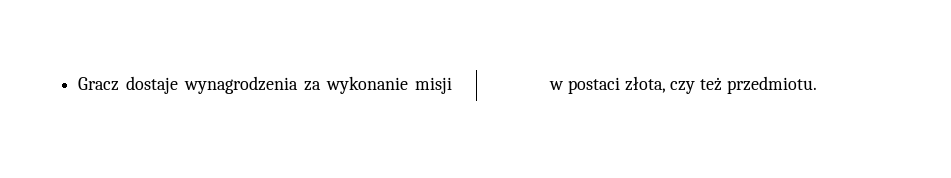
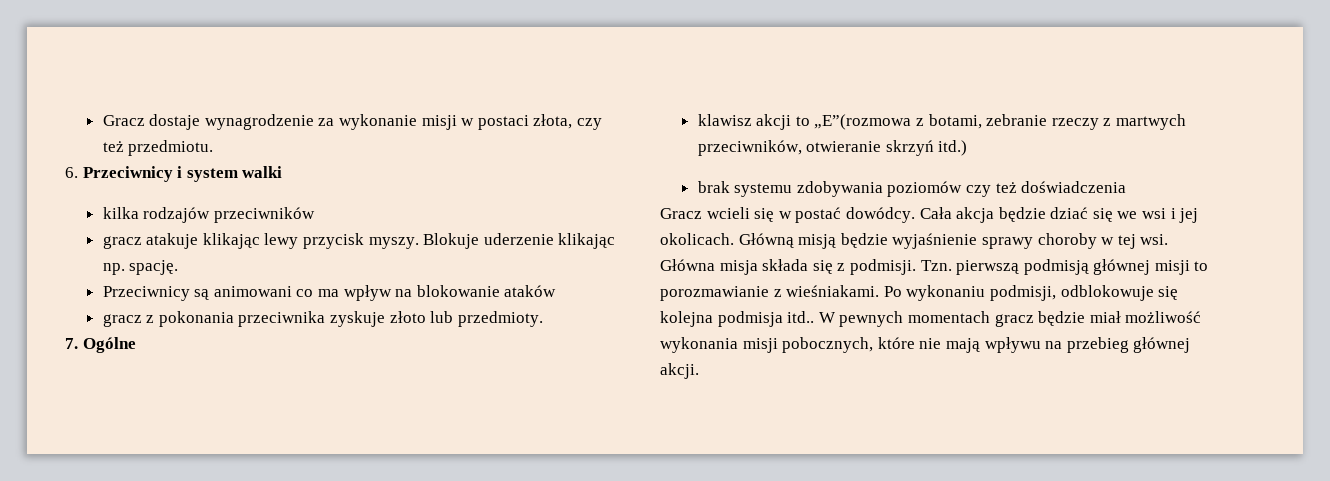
- Gracz dostaje wynagrodzenia za wykonanie misji w postaci złota, czy też przedmiotu.
+ Gracz dostaje wynagrodzenie za wykonanie misji w postaci złota, czy też przedmiotu.
+ 6. Przeciwnicy i system walki
+ kilka rodzajów przeciwników
+ gracz atakuje klikając lewy przycisk myszy. Blokuje uderzenie klikając np. spację.
+ Przeciwnicy są animowani co ma wpływ na blokowanie ataków
+ gracz z pokonania przeciwnika zyskuje złoto lub przedmioty.
+ 7. Ogólne
+ klawisz akcji to „E”(rozmowa z botami, zebranie rzeczy z martwych przeciwników, otwieranie skrzyń itd.)
+ brak systemu zdobywania poziomów czy też doświadczenia
+ Gracz wcieli się w postać dowódcy. Cała akcja będzie dziać się we wsi i jej okolicach. Główną misją będzie wyjaśnienie sprawy choroby w tej wsi. Główna misja składa się z podmisji. Tzn. pierwszą podmisją głównej misji to porozmawianie z wieśniakami. Po wykonaniu podmisji, odblokowuje się kolejna podmisja itd.. W pewnych momentach gracz będzie miał możliwość wykonania misji pobocznych, które nie mają wpływu na przebieg głównej akcji.

